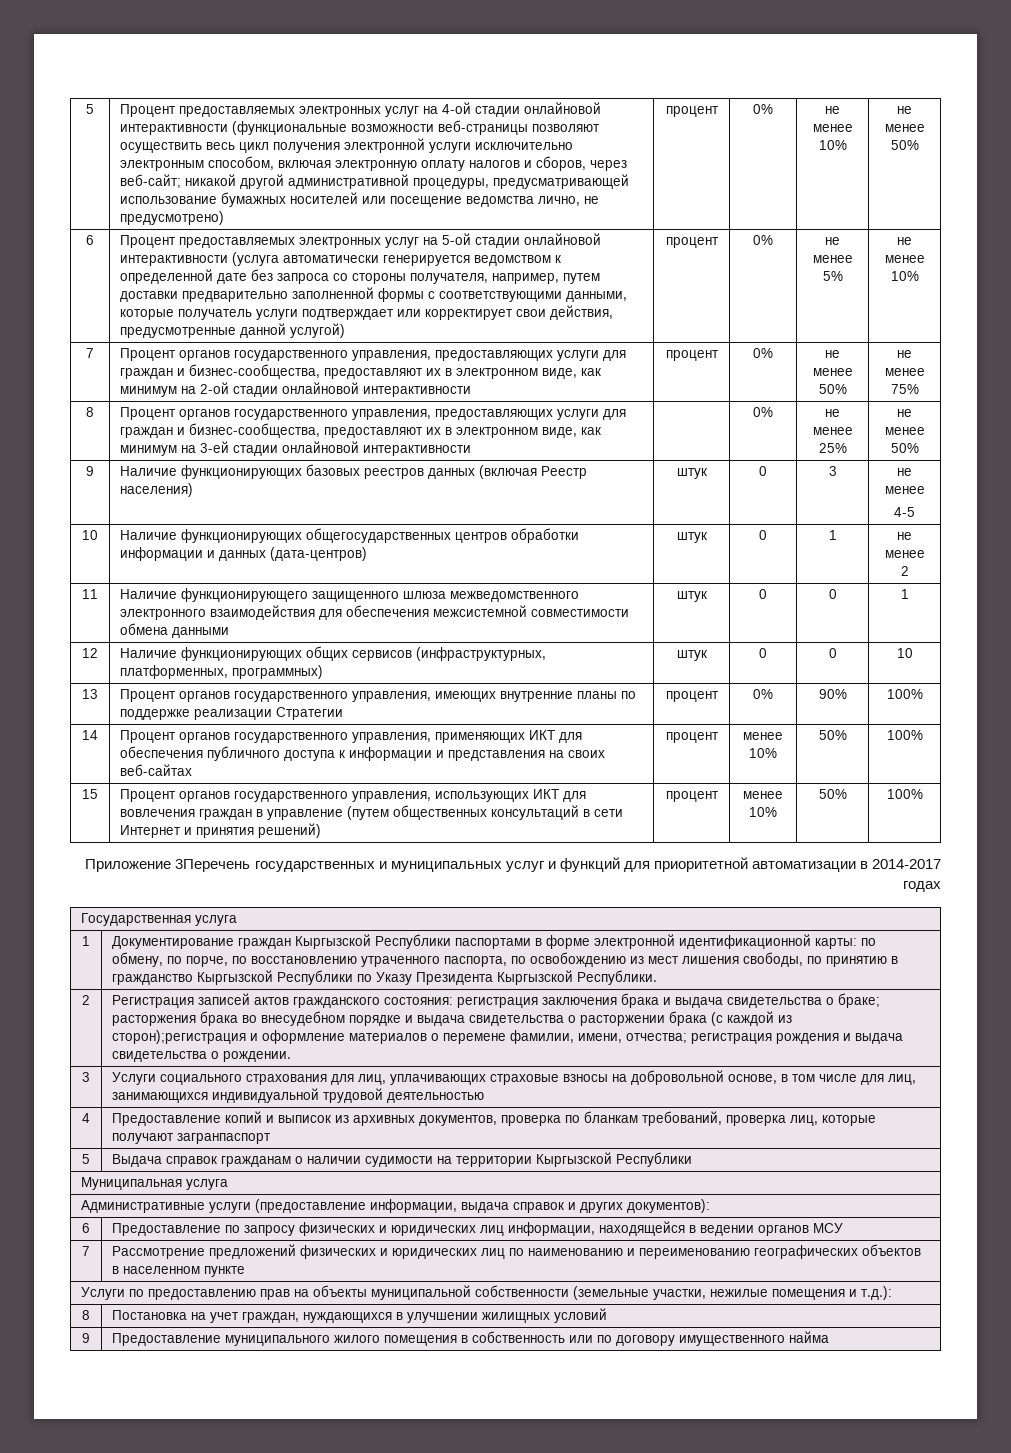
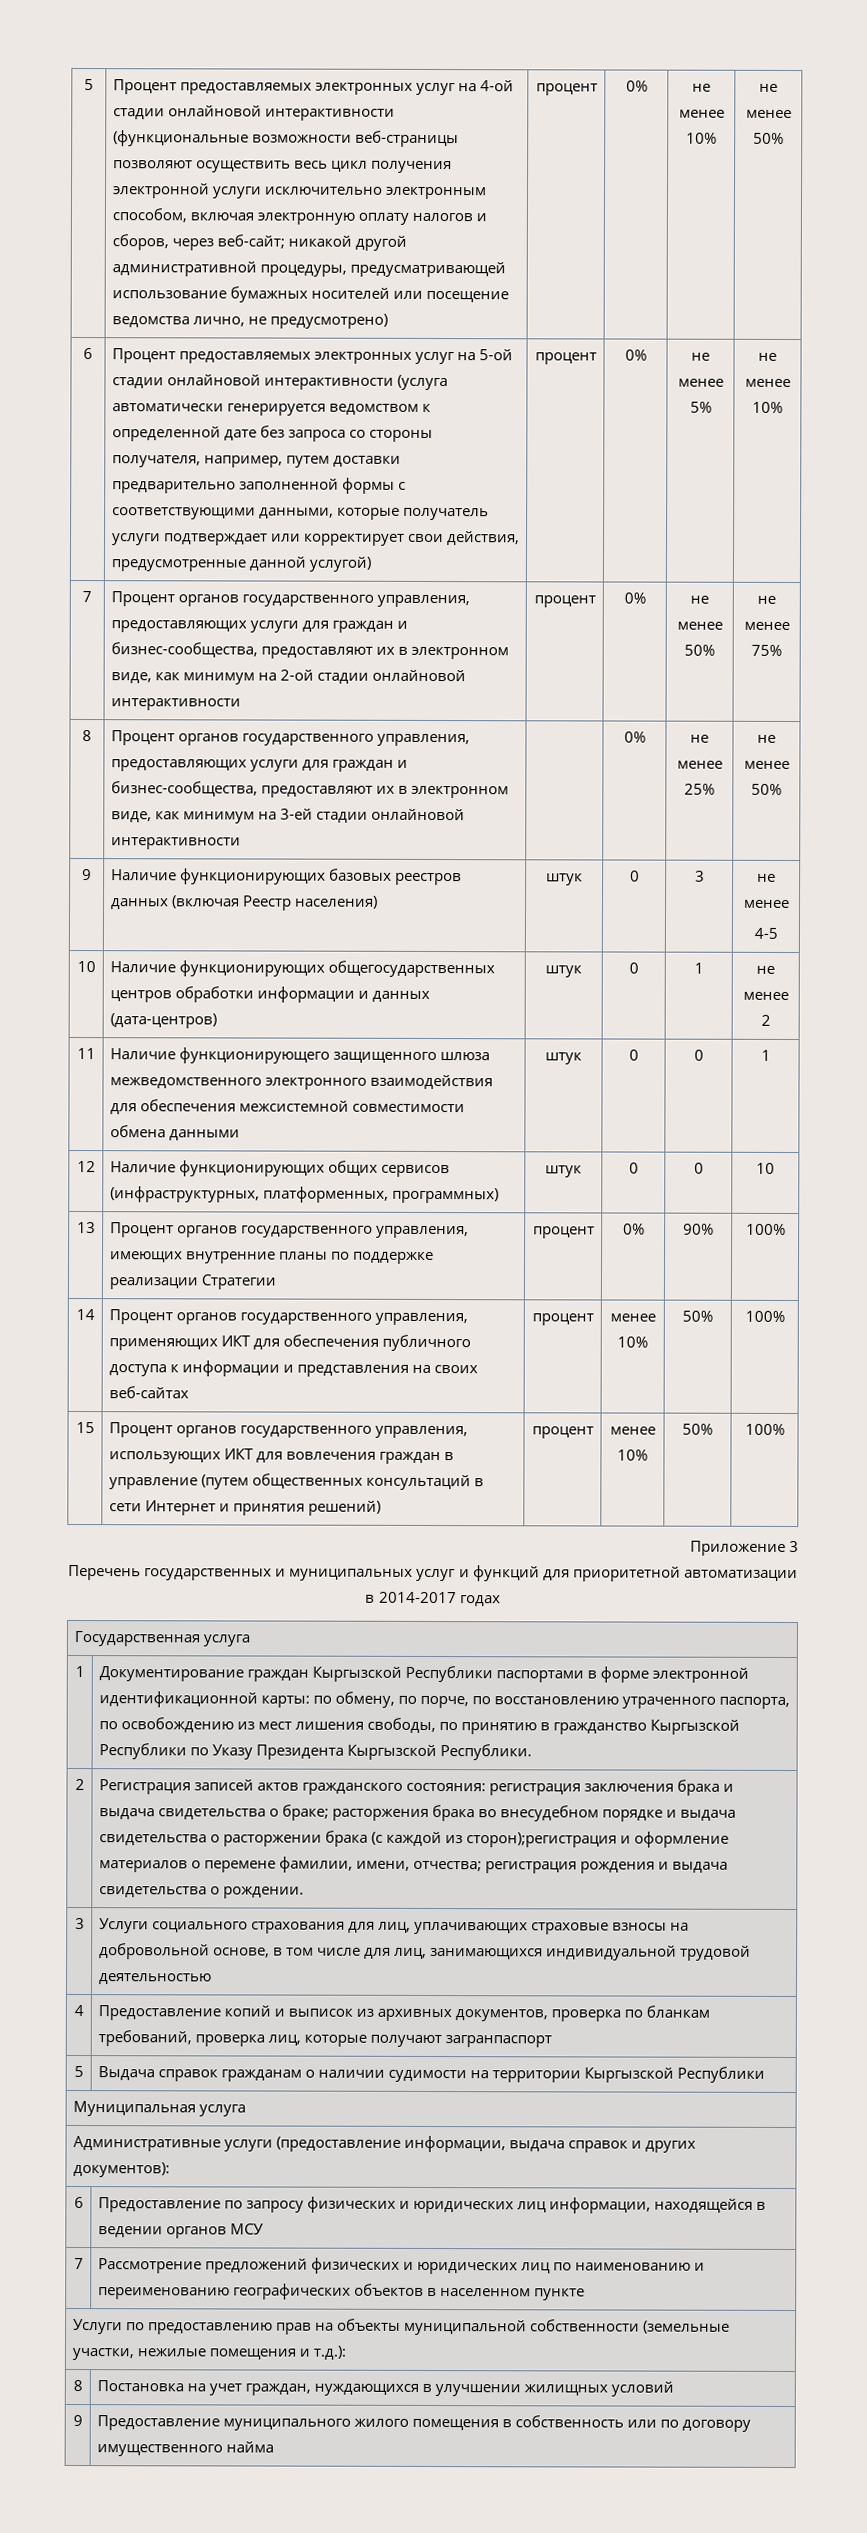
- Приложение 3Перечень государственных и муниципальных услуг и функций для приоритетной автоматизации в 2014-2017 годах
+ Приложение 3
+ Перечень государственных и муниципальных услуг и функций для приоритетной автоматизации в 2014-2017 годах

